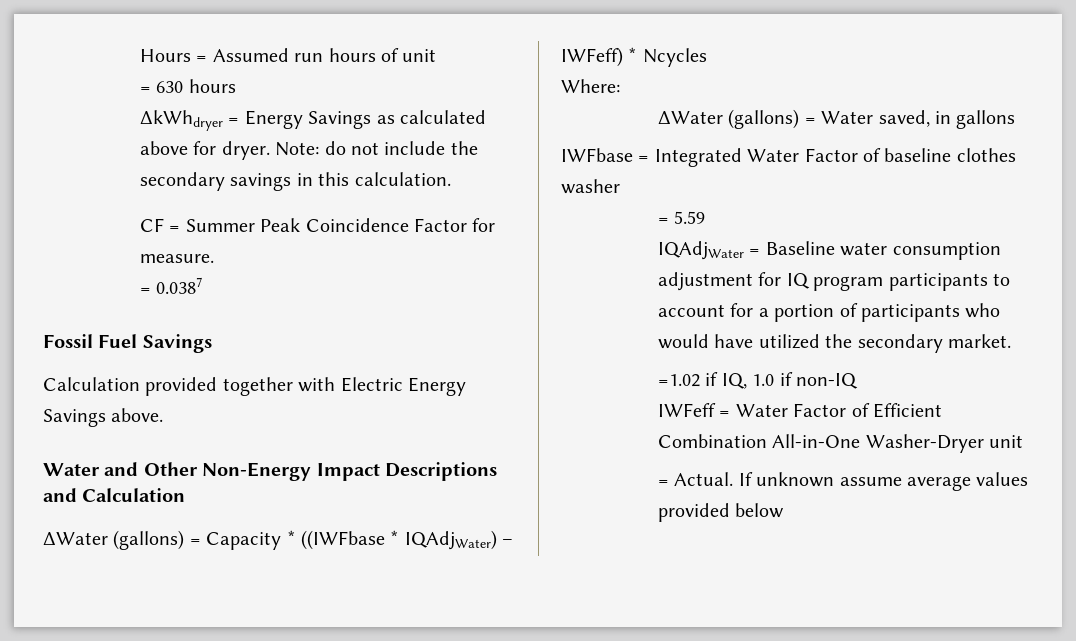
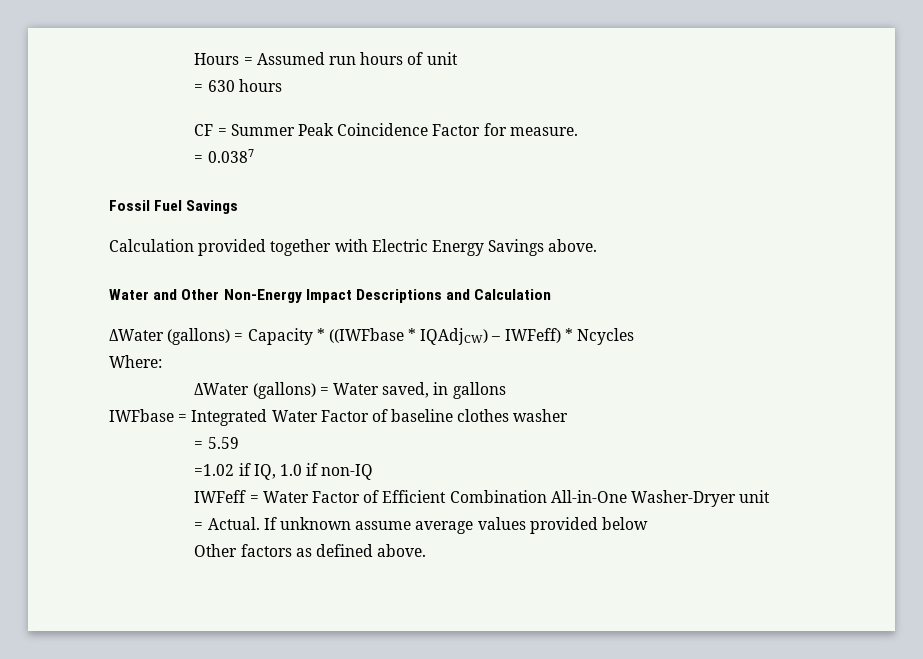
- ΔkWhdryer = Energy Savings as calculated above for dryer. Note: do not include the secondary savings in this calculation.
- ΔWater (gallons) = Capacity * ((IWFbase * IQAdjWater) – IWFeff) * Ncycles
+ ΔWater (gallons) = Capacity * ((IWFbase * IQAdjCW) – IWFeff) * Ncycles
- IQAdjWater = Baseline water consumption adjustment for IQ program participants to account for a portion of participants who would have utilized the secondary market.
+ Other factors as defined above.

